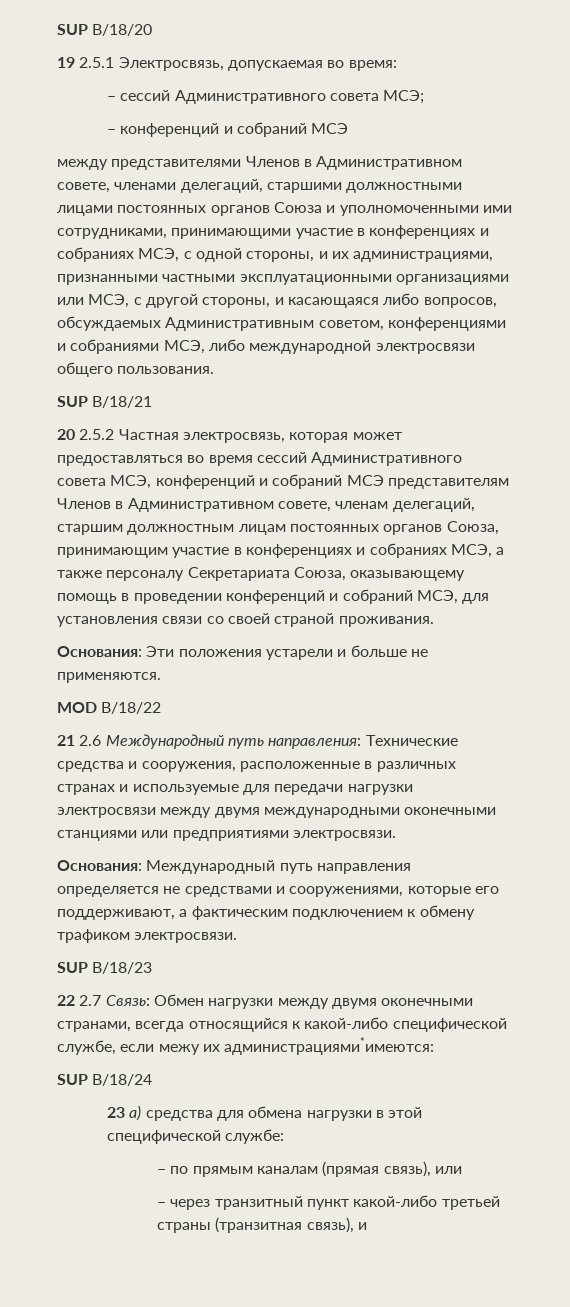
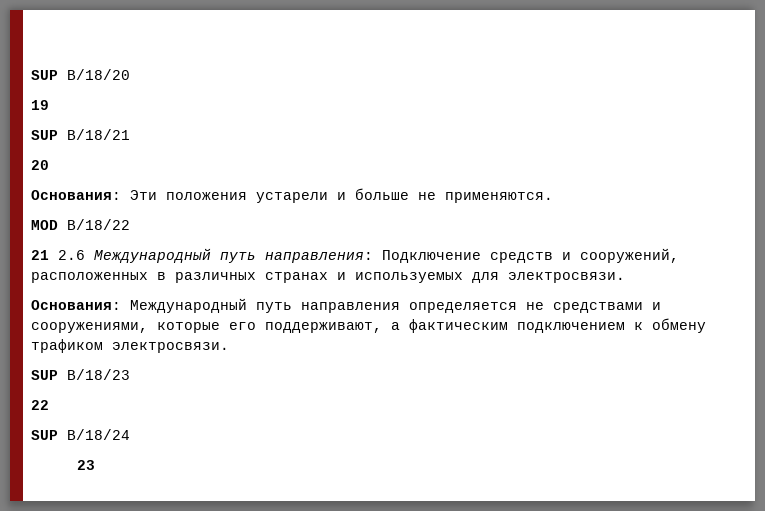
- 19 2.5.1 Электросвязь, допускаемая во время:
- – сессий Административного совета МСЭ;
- – конференций и собраний МСЭ
- между представителями Членов в Административном совете, членами делегаций, старшими должностными лицами постоянных органов Союза и уполномоченными ими сотрудниками, принимающими участие в конференциях и собраниях МСЭ, с одной стороны, и их администрациями, признанными частными эксплуатационными организациями или МСЭ, с другой стороны, и касающаяся либо вопросов, обсуждаемых Административным советом, конференциями и собраниями МСЭ, либо международной электросвязи общего пользования.
+ 19
  SUP B/18/21
- 20 2.5.2 Частная электросвязь, которая может предоставляться во время сессий Административного совета МСЭ, конференций и собраний МСЭ представителям Членов в Административном совете, членам делегаций, старшим должностным лицам постоянных органов Союза, принимающим участие в конференциях и собраниях МСЭ, а также персоналу Секретариата Союза, оказывающему помощь в проведении конференций и собраний МСЭ, для установления связи со своей страной проживания.
+ 20
- 21 2.6 Международный путь направления: Технические средства и сооружения, расположенные в различных странах и используемые для передачи нагрузки электросвязи между двумя международными оконечными станциями или предприятиями электросвязи.
+ 21 2.6 Международный путь направления: Подключение средств и сооружений, расположенных в различных странах и используемых для электросвязи.
- 22 2.7 Связь: Обмен нагрузки между двумя оконечными странами, всегда относящийся к какой-либо специфической службе, если межу их администрациями*имеются:
+ 22
  SUP B/18/24
- 23 a) средства для обмена нагрузки в этой специфической службе:
- – по прямым каналам (прямая связь), или
- – через транзитный пункт какой-либо третьей страны (транзитная связь), и
+ 23

